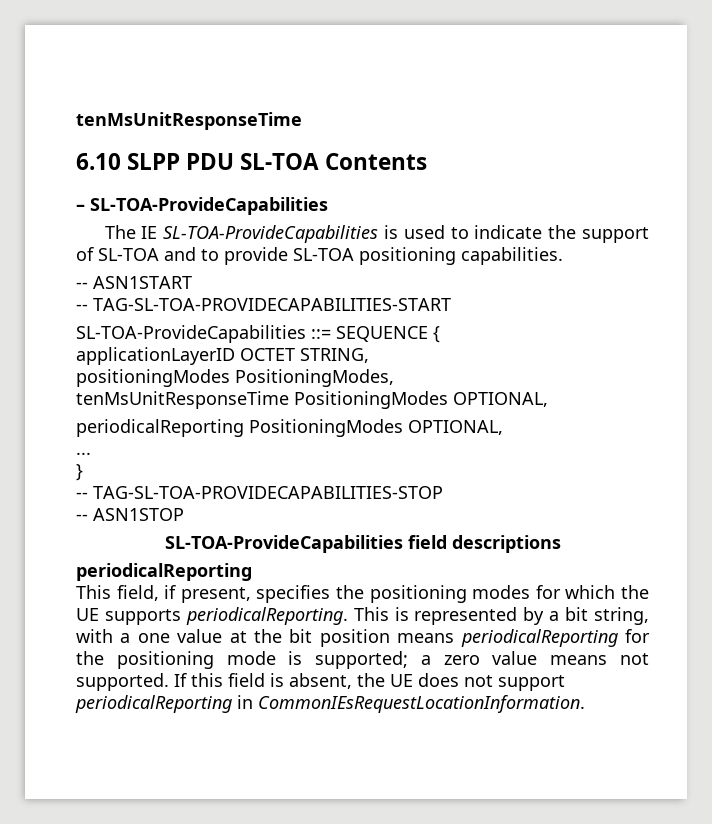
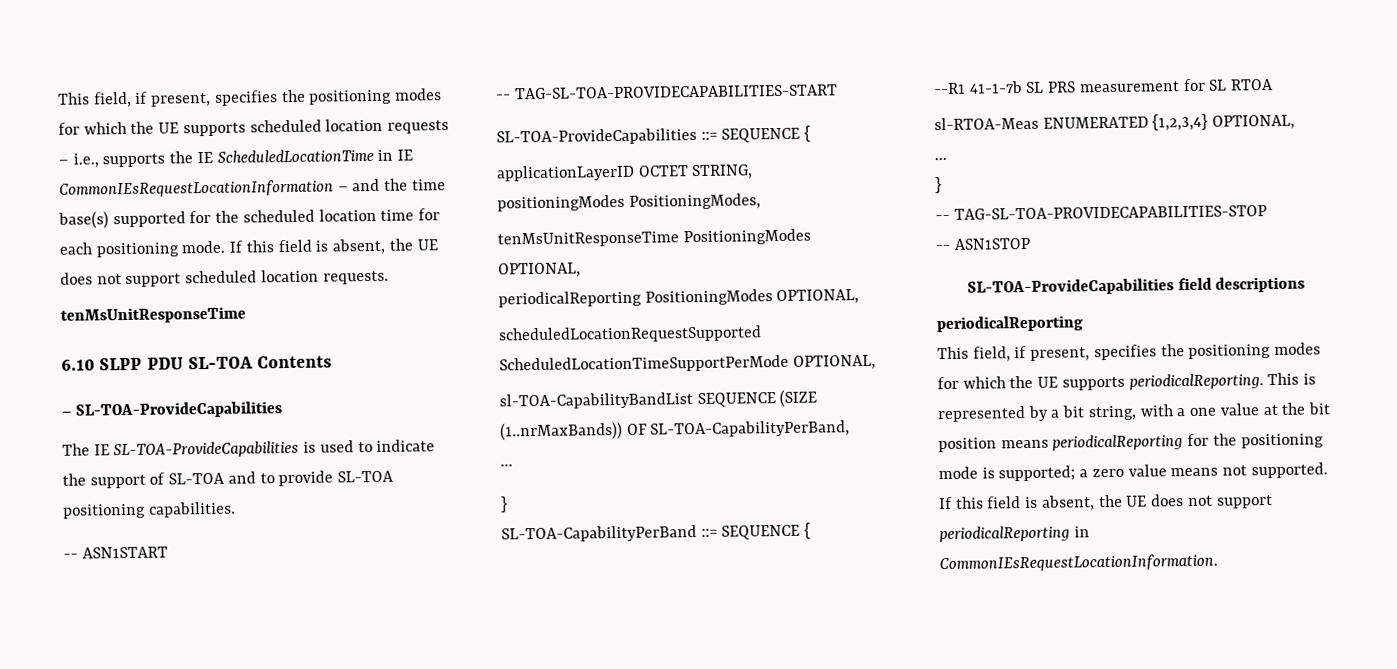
+ This field, if present, specifies the positioning modes for which the UE supports scheduled location requests – i.e., supports the IE ScheduledLocationTime in IE CommonIEsRequestLocationInformation – and the time base(s) supported for the scheduled location time for each positioning mode. If this field is absent, the UE does not support scheduled location requests.
+ scheduledLocationRequestSupported ScheduledLocationTimeSupportPerMode OPTIONAL,
+ sl-TOA-CapabilityBandList SEQUENCE (SIZE (1..nrMaxBands)) OF SL-TOA-CapabilityPerBand,
+ ...
+ }
+ SL-TOA-CapabilityPerBand ::= SEQUENCE {
+ --R1 41-1-7b SL PRS measurement for SL RTOA
+ sl-RTOA-Meas ENUMERATED {1,2,3,4} OPTIONAL,

